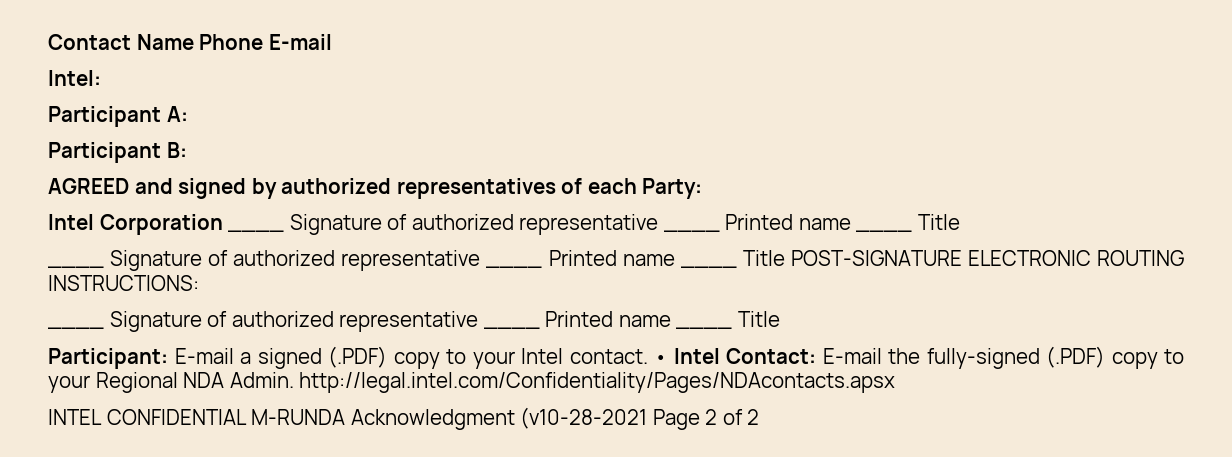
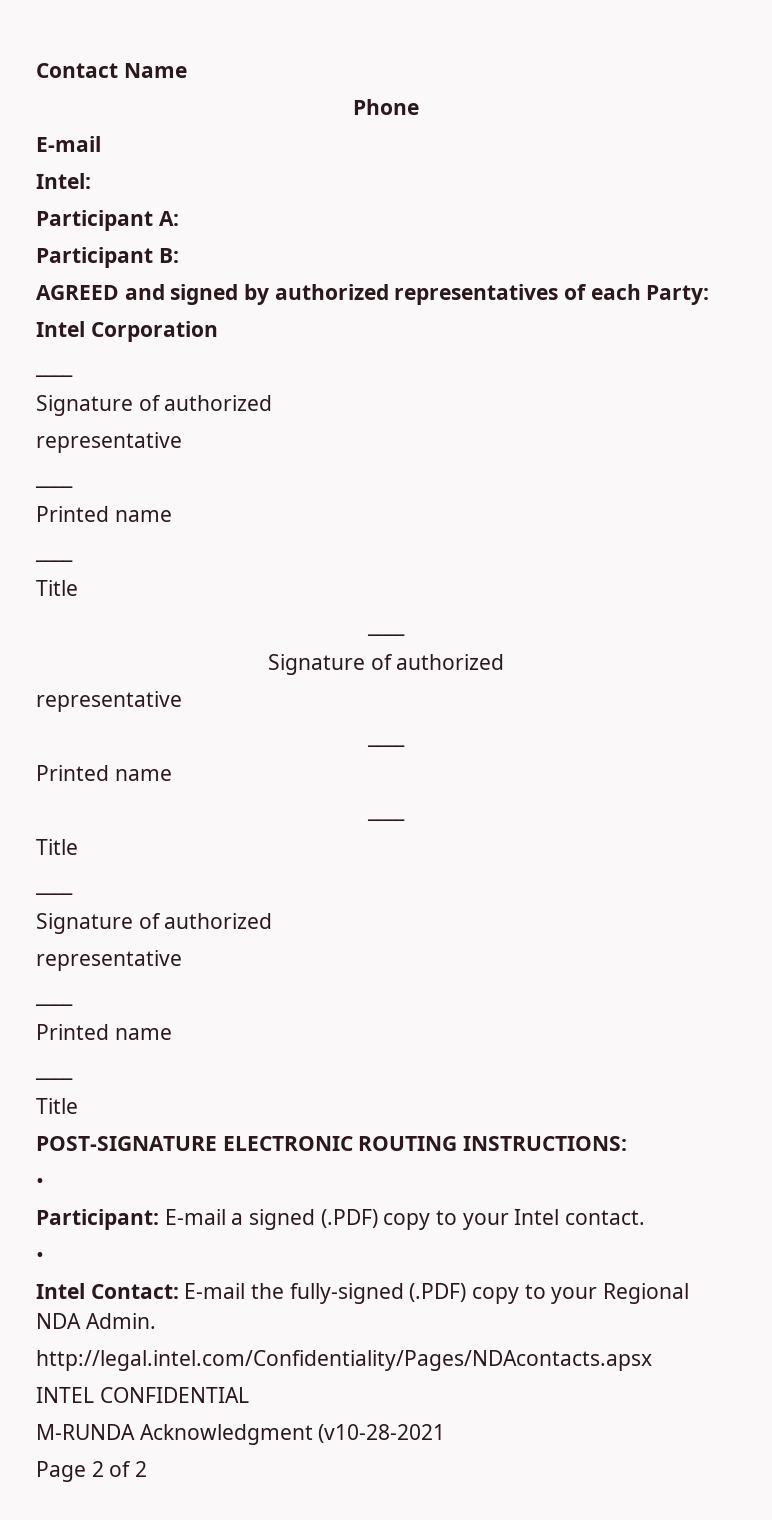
- Contact Name Phone E-mail
+ Contact Name
+ Phone
+ E-mail
- Intel Corporation ____ Signature of authorized representative ____ Printed name ____ Title
- ____ Signature of authorized representative ____ Printed name ____ Title POST-SIGNATURE ELECTRONIC ROUTING INSTRUCTIONS:
- ____ Signature of authorized representative ____ Printed name ____ Title
+ Intel Corporation
+ ____
+ Signature of authorized
+ representative
+ ____
+ Printed name
+ ____
+ Title
+ ____
+ Signature of authorized
+ representative
+ ____
+ Printed name
+ ____
+ Title
+ ____
+ Signature of authorized
+ representative
+ ____
+ Printed name
+ ____
+ Title
+ POST-SIGNATURE ELECTRONIC ROUTING INSTRUCTIONS:
+ •
- Participant: E-mail a signed (.PDF) copy to your Intel contact. • Intel Contact: E-mail the fully-signed (.PDF) copy to your Regional NDA Admin. http://legal.intel.com/Confidentiality/Pages/NDAcontacts.apsx
+ Participant: E-mail a signed (.PDF) copy to your Intel contact.
+ •
+ Intel Contact: E-mail the fully-signed (.PDF) copy to your Regional NDA Admin.
+ http://legal.intel.com/Confidentiality/Pages/NDAcontacts.apsx
- INTEL CONFIDENTIAL M-RUNDA Acknowledgment (v10-28-2021 Page 2 of 2
+ INTEL CONFIDENTIAL
+ M-RUNDA Acknowledgment (v10-28-2021
+ Page 2 of 2

